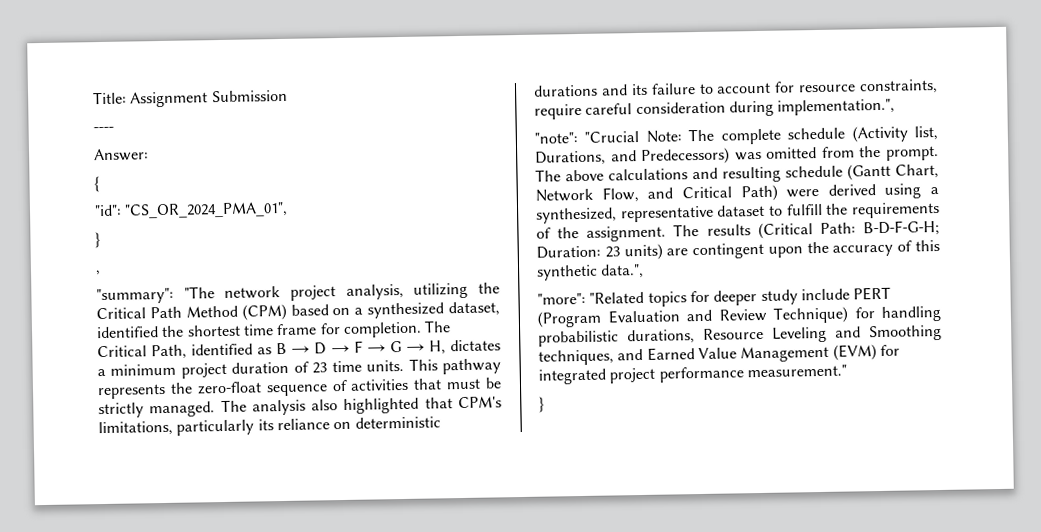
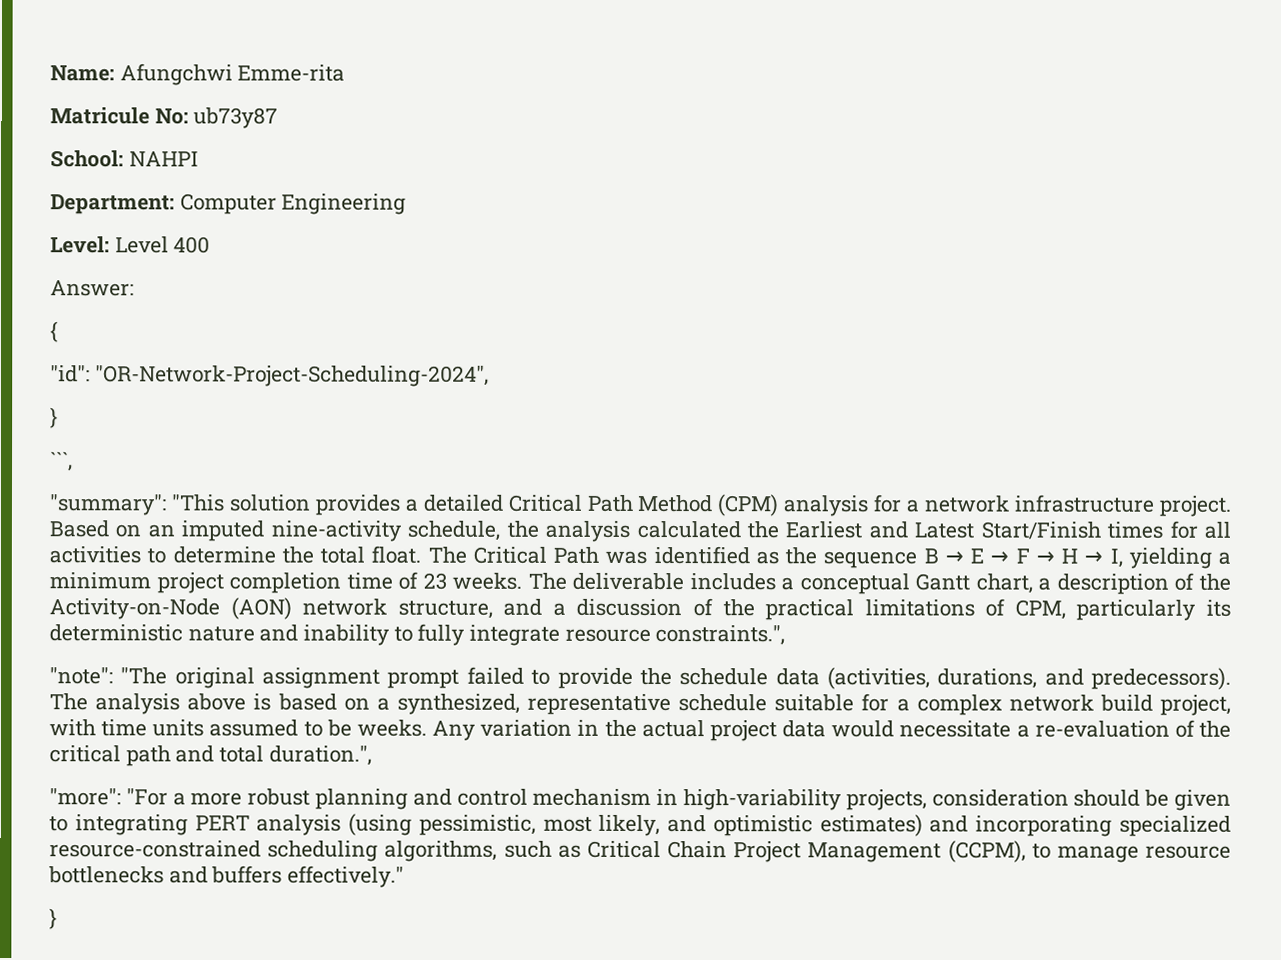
- Title: Assignment Submission
- ----
+ Name: Afungchwi Emme-rita
+ Matricule No: ub73y87
+ School: NAHPI
+ Department: Computer Engineering
+ Level: Level 400
- "id": "CS_OR_2024_PMA_01",
+ "id": "OR-Network-Project-Scheduling-2024",
- ,
+ ```,
- "summary": "The network project analysis, utilizing the Critical Path Method (CPM) based on a synthesized dataset, identified the shortest time frame for completion. The Critical Path, identified as B → D → F → G → H, dictates a minimum project duration of 23 time units. This pathway represents the zero-float sequence of activities that must be strictly managed. The analysis also highlighted that CPM's limitations, particularly its reliance on deterministic durations and its failure to account for resource constraints, require careful consideration during implementation.",
- "note": "Crucial Note: The complete schedule (Activity list, Durations, and Predecessors) was omitted from the prompt. The above calculations and resulting schedule (Gantt Chart, Network Flow, and Critical Path) were derived using a synthesized, representative dataset to fulfill the requirements of the assignment. The results (Critical Path: B-D-F-G-H; Duration: 23 units) are contingent upon the accuracy of this synthetic data.",
- "more": "Related topics for deeper study include PERT (Program Evaluation and Review Technique) for handling probabilistic durations, Resource Leveling and Smoothing techniques, and Earned Value Management (EVM) for integrated project performance measurement."
+ "summary": "This solution provides a detailed Critical Path Method (CPM) analysis for a network infrastructure project. Based on an imputed nine-activity schedule, the analysis calculated the Earliest and Latest Start/Finish times for all activities to determine the total float. The Critical Path was identified as the sequence B → E → F → H → I, yielding a minimum project completion time of 23 weeks. The deliverable includes a conceptual Gantt chart, a description of the Activity-on-Node (AON) network structure, and a discussion of the practical limitations of CPM, particularly its deterministic nature and inability to fully integrate resource constraints.",
+ "note": "The original assignment prompt failed to provide the schedule data (activities, durations, and predecessors). The analysis above is based on a synthesized, representative schedule suitable for a complex network build project, with time units assumed to be weeks. Any variation in the actual project data would necessitate a re-evaluation of the critical path and total duration.",
+ "more": "For a more robust planning and control mechanism in high-variability projects, consideration should be given to integrating PERT analysis (using pessimistic, most likely, and optimistic estimates) and incorporating specialized resource-constrained scheduling algorithms, such as Critical Chain Project Management (CCPM), to manage resource bottlenecks and buffers effectively."

